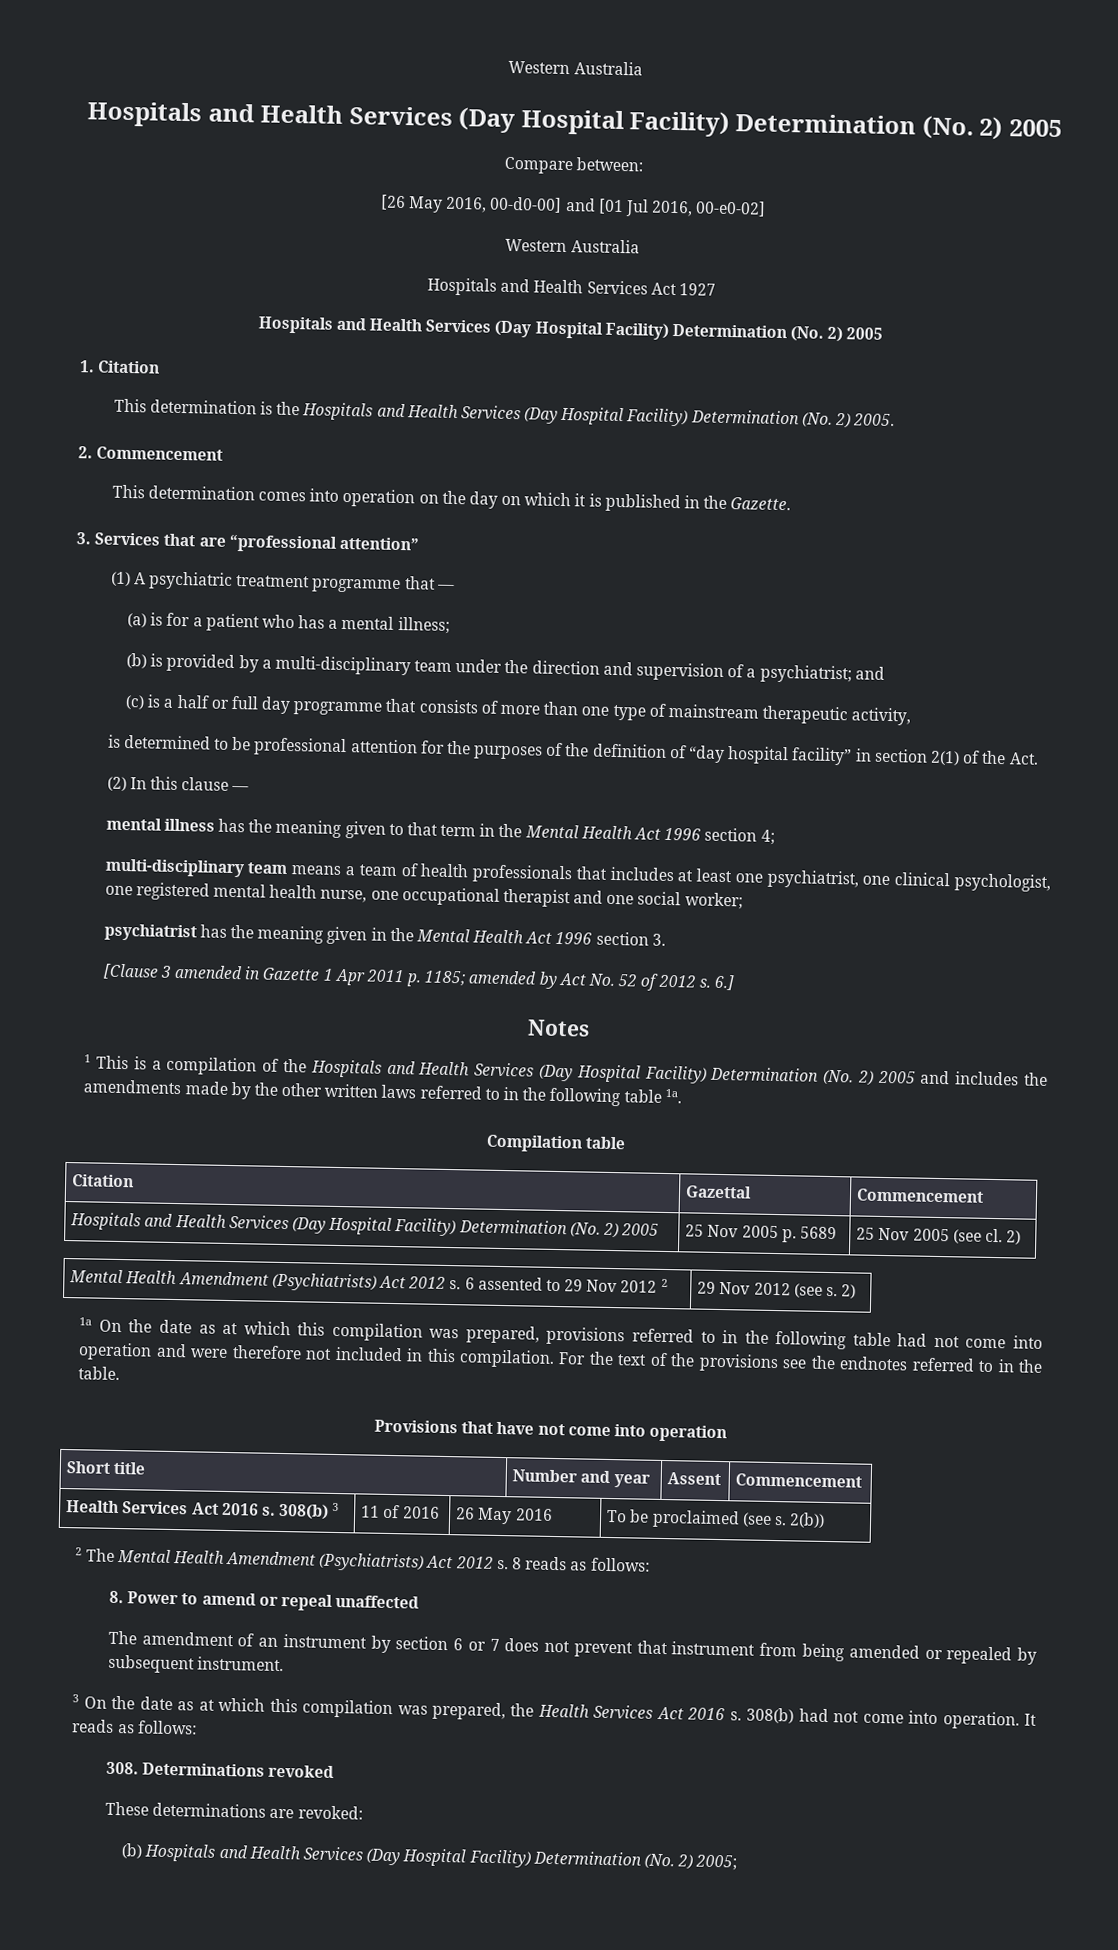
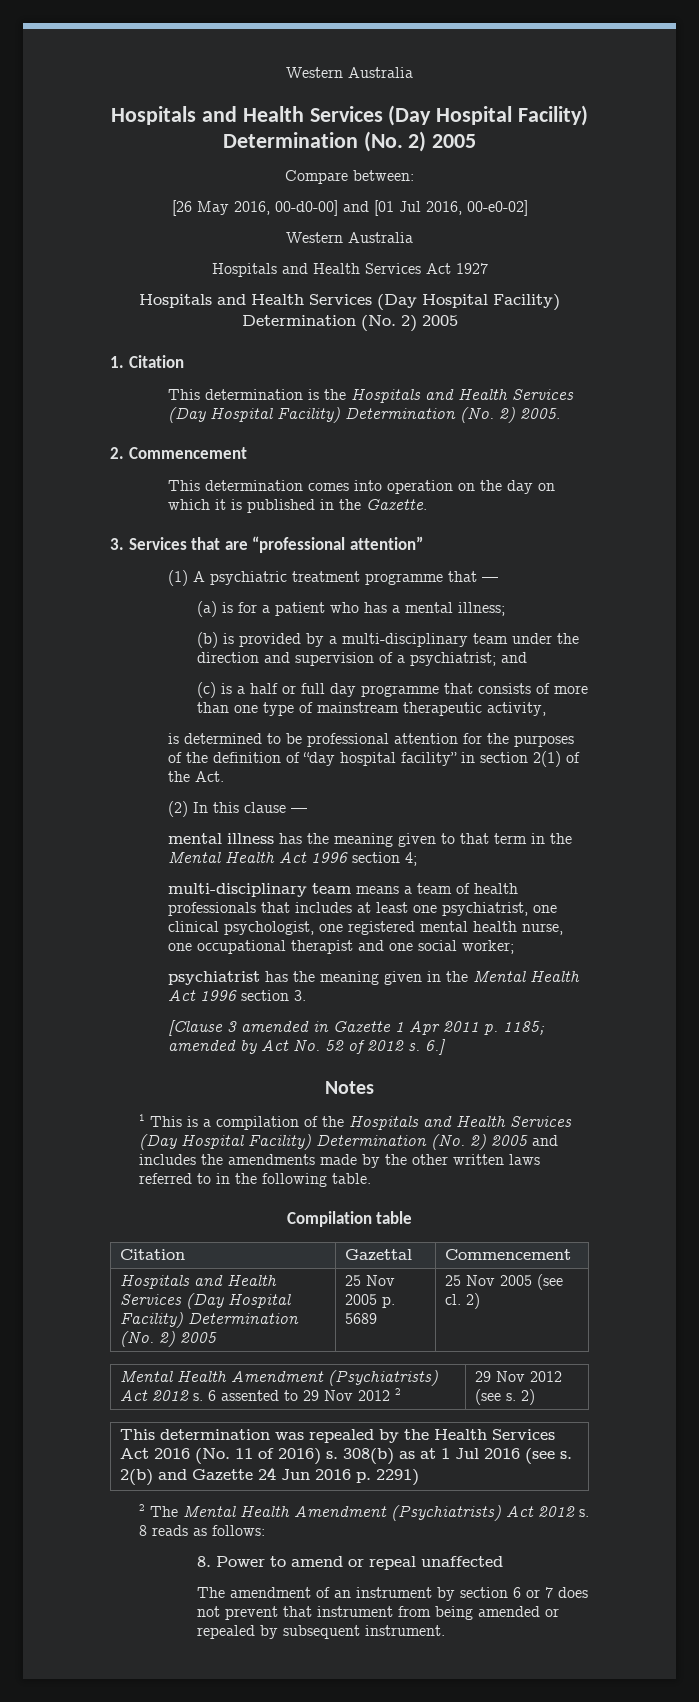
- 1 This is a compilation of the Hospitals and Health Services (Day Hospital Facility) Determination (No. 2) 2005 and includes the amendments made by the other written laws referred to in the following table 1a.
+ 1 This is a compilation of the Hospitals and Health Services (Day Hospital Facility) Determination (No. 2) 2005 and includes the amendments made by the other written laws referred to in the following table.
- 1a On the date as at which this compilation was prepared, provisions referred to in the following table had not come into operation and were therefore not included in this compilation. For the text of the provisions see the endnotes referred to in the table.
- Provisions that have not come into operation
- Short title | Number and year | Assent | Commencement
- Health Services Act 2016 s. 308(b) 3 | 11 of 2016 | 26 May 2016 | To be proclaimed (see s. 2(b))
+ This determination was repealed by the Health Services Act 2016 (No. 11 of 2016) s. 308(b) as at 1 Jul 2016 (see s. 2(b) and Gazette 24 Jun 2016 p. 2291)
- 3 On the date as at which this compilation was prepared, the Health Services Act 2016 s. 308(b) had not come into operation. It reads as follows:
- 308. Determinations revoked
- These determinations are revoked:
- (b) Hospitals and Health Services (Day Hospital Facility) Determination (No. 2) 2005;

